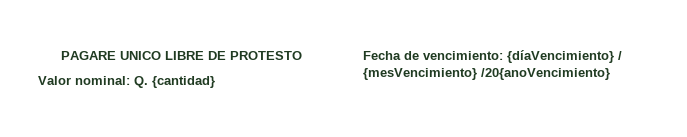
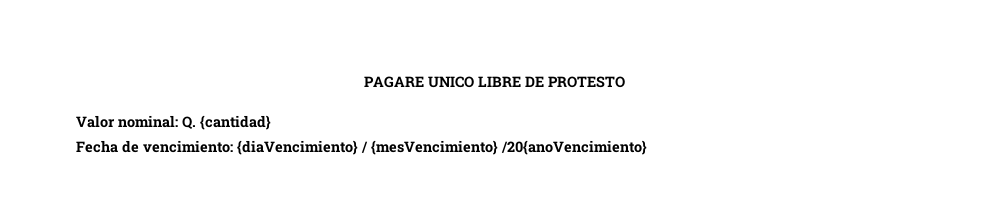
- Fecha de vencimiento: {díaVencimiento} / {mesVencimiento} /20{anoVencimiento}
+ Fecha de vencimiento: {diaVencimiento} / {mesVencimiento} /20{anoVencimiento}

